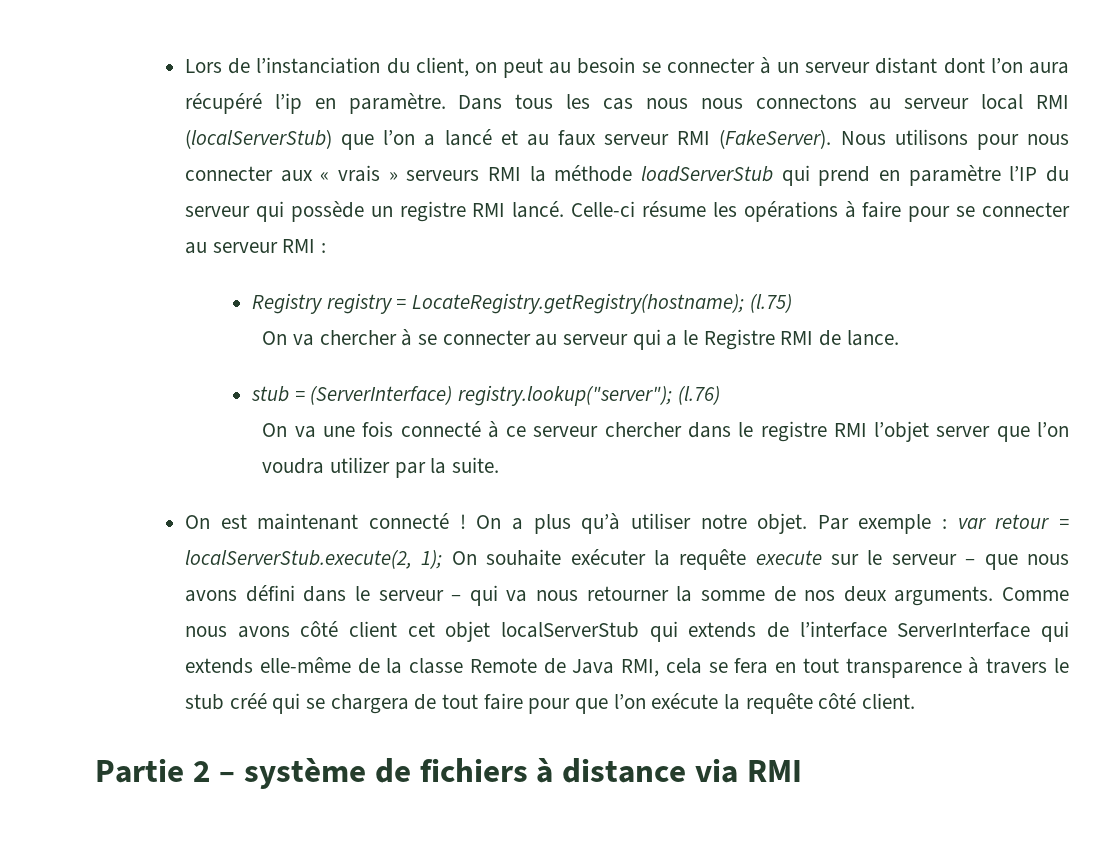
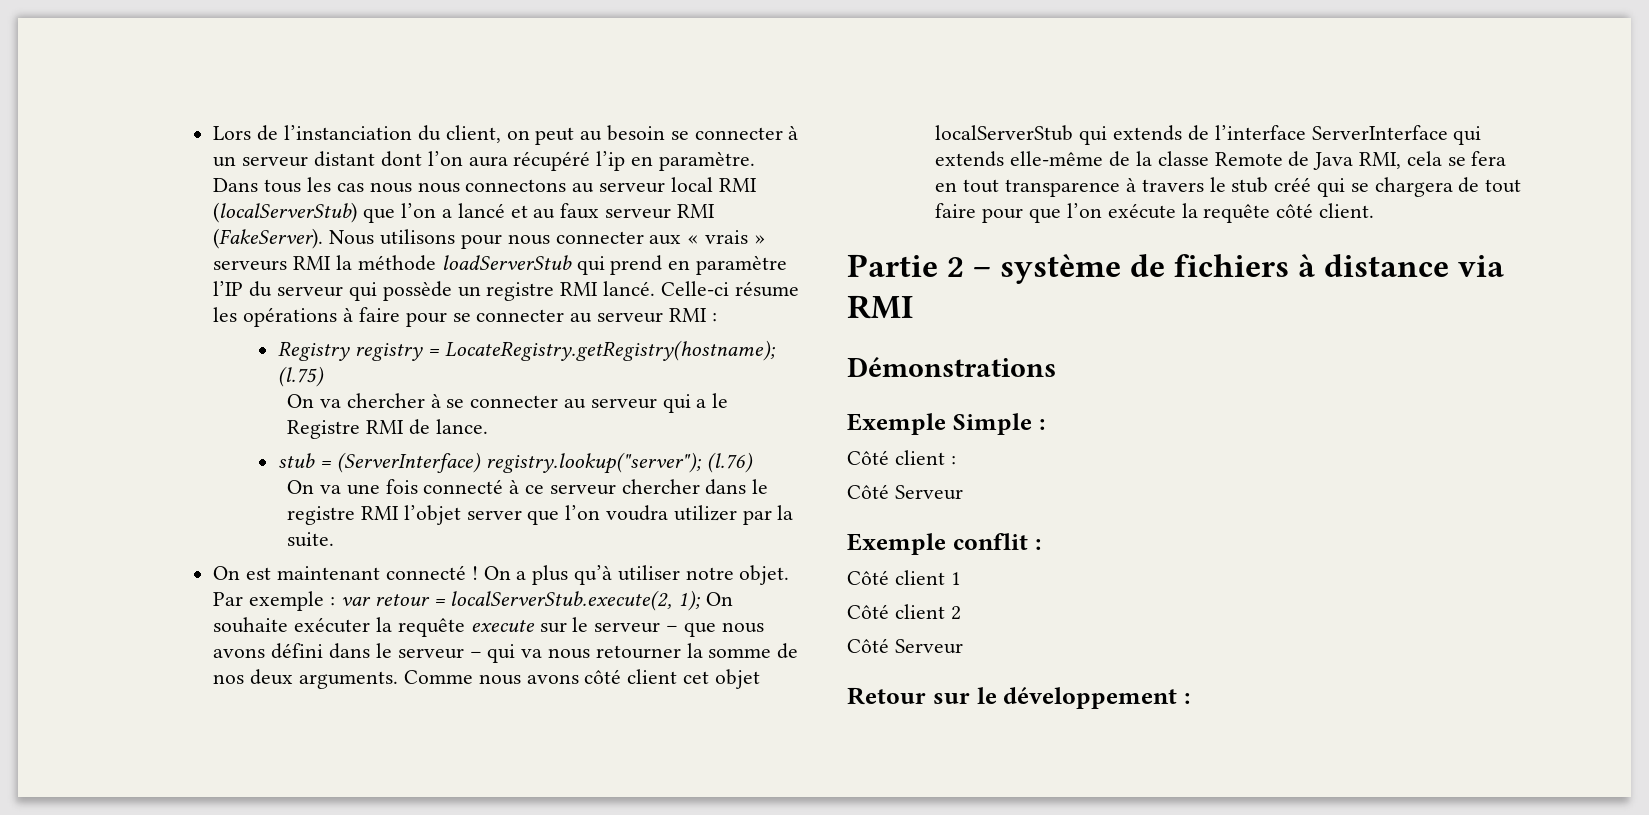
+ Démonstrations
+ Exemple Simple :
+ Côté client :
+ Côté Serveur
+ Exemple conflit :
+ Côté client 1
+ Côté client 2
+ Côté Serveur
+ Retour sur le développement :

